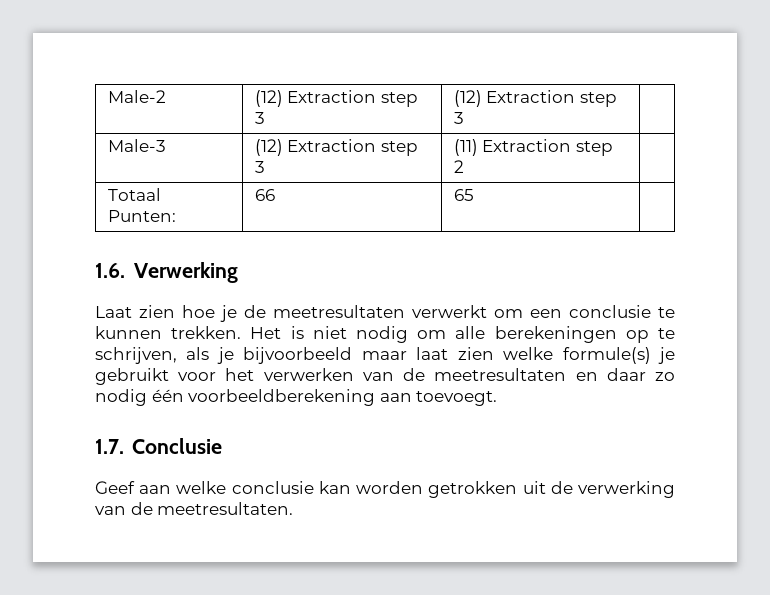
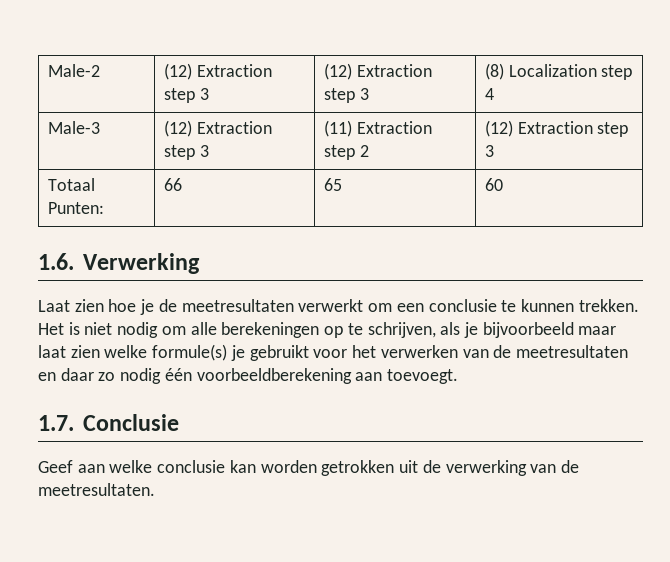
- Male-2 | (12) Extraction step 3 | (12) Extraction step 3 |
+ Male-2 | (12) Extraction step 3 | (12) Extraction step 3 | (8) Localization step 4
- Male-3 | (12) Extraction step 3 | (11) Extraction step 2 |
+ Male-3 | (12) Extraction step 3 | (11) Extraction step 2 | (12) Extraction step 3
- Totaal Punten: | 66 | 65 |
+ Totaal Punten: | 66 | 65 | 60

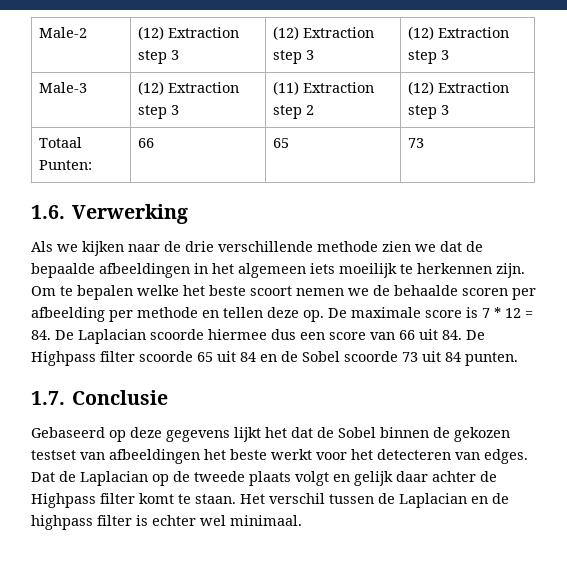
- Male-2 | (12) Extraction step 3 | (12) Extraction step 3 | (8) Localization step 4
+ Male-2 | (12) Extraction step 3 | (12) Extraction step 3 | (12) Extraction step 3
- Totaal Punten: | 66 | 65 | 60
+ Totaal Punten: | 66 | 65 | 73
- Laat zien hoe je de meetresultaten verwerkt om een conclusie te kunnen trekken. Het is niet nodig om alle berekeningen op te schrijven, als je bijvoorbeeld maar laat zien welke formule(s) je gebruikt voor het verwerken van de meetresultaten en daar zo nodig één voorbeeldberekening aan toevoegt.
+ Als we kijken naar de drie verschillende methode zien we dat de bepaalde afbeeldingen in het algemeen iets moeilijk te herkennen zijn. Om te bepalen welke het beste scoort nemen we de behaalde scoren per afbeelding per methode en tellen deze op. De maximale score is 7 * 12 = 84. De Laplacian scoorde hiermee dus een score van 66 uit 84. De Highpass filter scoorde 65 uit 84 en de Sobel scoorde 73 uit 84 punten.
  1.7. Conclusie
- Geef aan welke conclusie kan worden getrokken uit de verwerking van de meetresultaten.
+ Gebaseerd op deze gegevens lijkt het dat de Sobel binnen de gekozen testset van afbeeldingen het beste werkt voor het detecteren van edges. Dat de Laplacian op de tweede plaats volgt en gelijk daar achter de Highpass filter komt te staan. Het verschil tussen de Laplacian en de highpass filter is echter wel minimaal.

